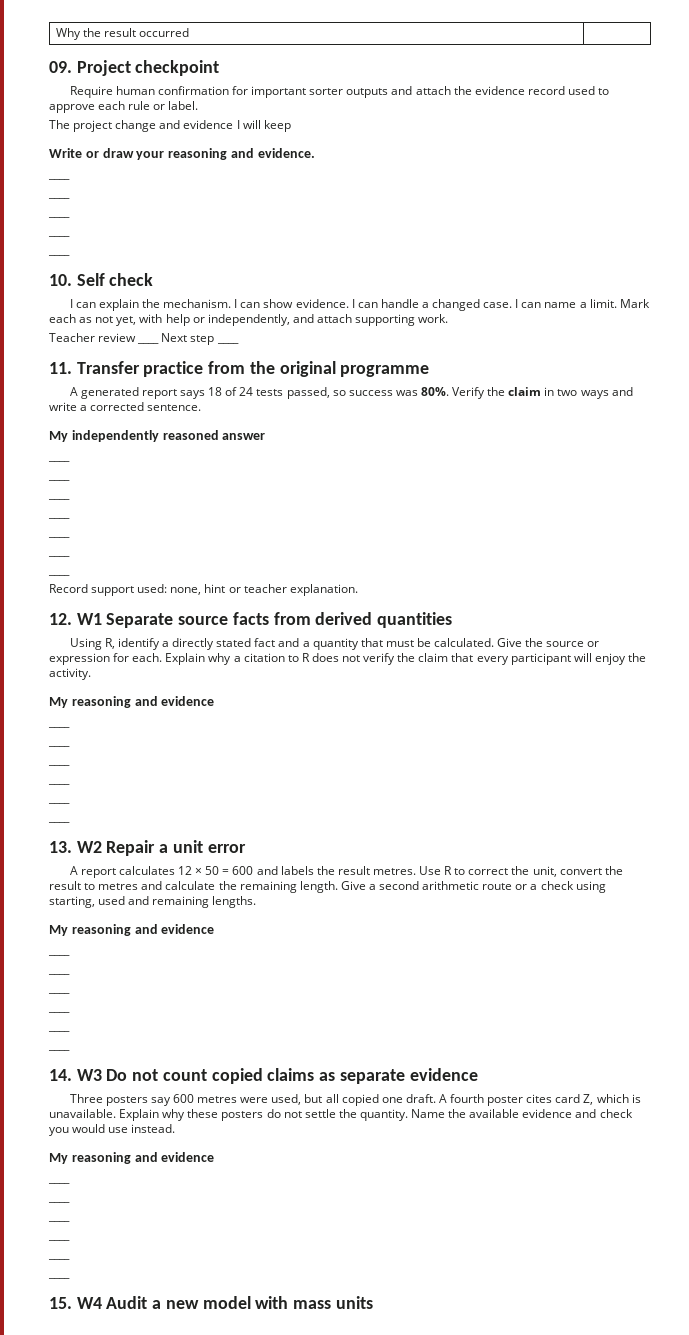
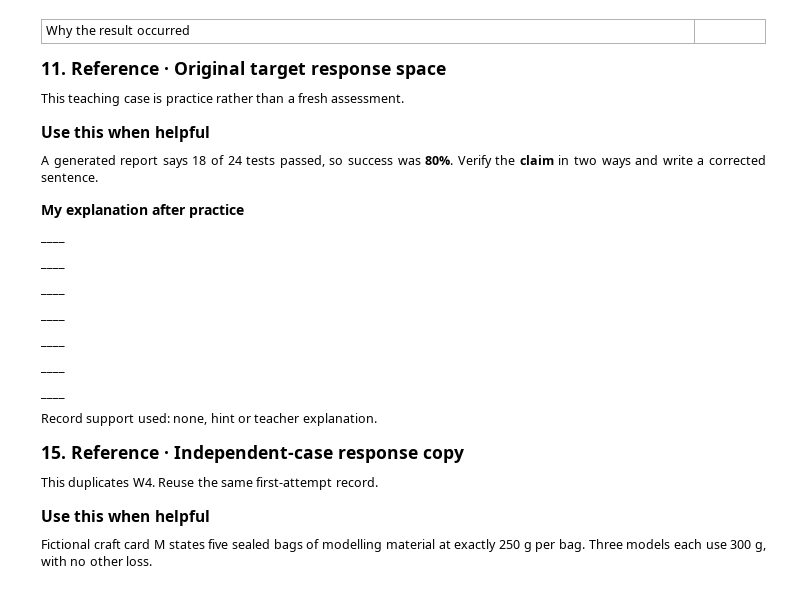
- 09. Project checkpoint
- Require human confirmation for important sorter outputs and attach the evidence record used to approve each rule or label.
- The project change and evidence I will keep
- Write or draw your reasoning and evidence.
- ____
- ____
- ____
- ____
- ____
- 10. Self check
- I can explain the mechanism. I can show evidence. I can handle a changed case. I can name a limit. Mark each as not yet, with help or independently, and attach supporting work.
- Teacher review ____ Next step ____
- 11. Transfer practice from the original programme
+ 11. Reference · Original target response space
+ This teaching case is practice rather than a fresh assessment.
+ Use this when helpful
- My independently reasoned answer
+ My explanation after practice
- 12. W1 Separate source facts from derived quantities
- Using R, identify a directly stated fact and a quantity that must be calculated. Give the source or expression for each. Explain why a citation to R does not verify the claim that every participant will enjoy the activity.
- My reasoning and evidence
- ____
- ____
- ____
- ____
- ____
- ____
- 13. W2 Repair a unit error
- A report calculates 12 × 50 = 600 and labels the result metres. Use R to correct the unit, convert the result to metres and calculate the remaining length. Give a second arithmetic route or a check using starting, used and remaining lengths.
- My reasoning and evidence
- ____
- ____
- ____
- ____
- ____
- ____
- 14. W3 Do not count copied claims as separate evidence
- Three posters say 600 metres were used, but all copied one draft. A fourth poster cites card Z, which is unavailable. Explain why these posters do not settle the quantity. Name the available evidence and check you would use instead.
- My reasoning and evidence
- ____
- ____
- ____
- ____
- ____
- ____
- 15. W4 Audit a new model with mass units
+ 15. Reference · Independent-case response copy
+ This duplicates W4. Reuse the same first-attempt record.
+ Use this when helpful
+ Fictional craft card M states five sealed bags of modelling material at exactly 250 g per bag. Three models each use 300 g, with no other loss.

